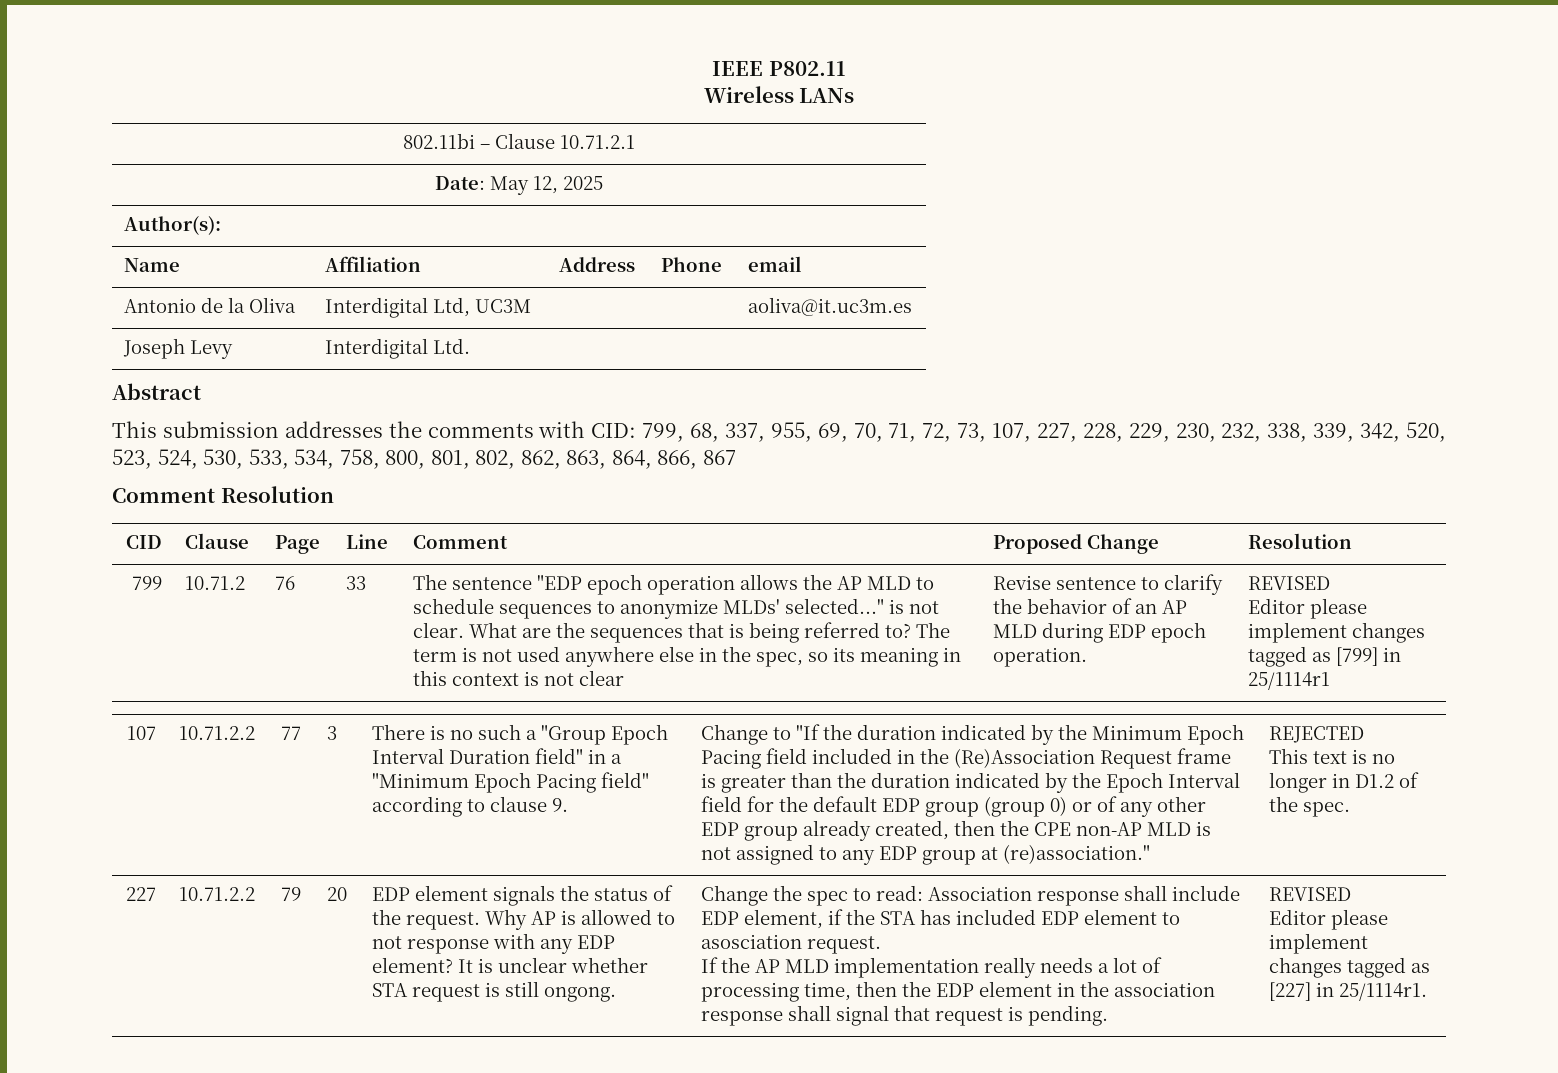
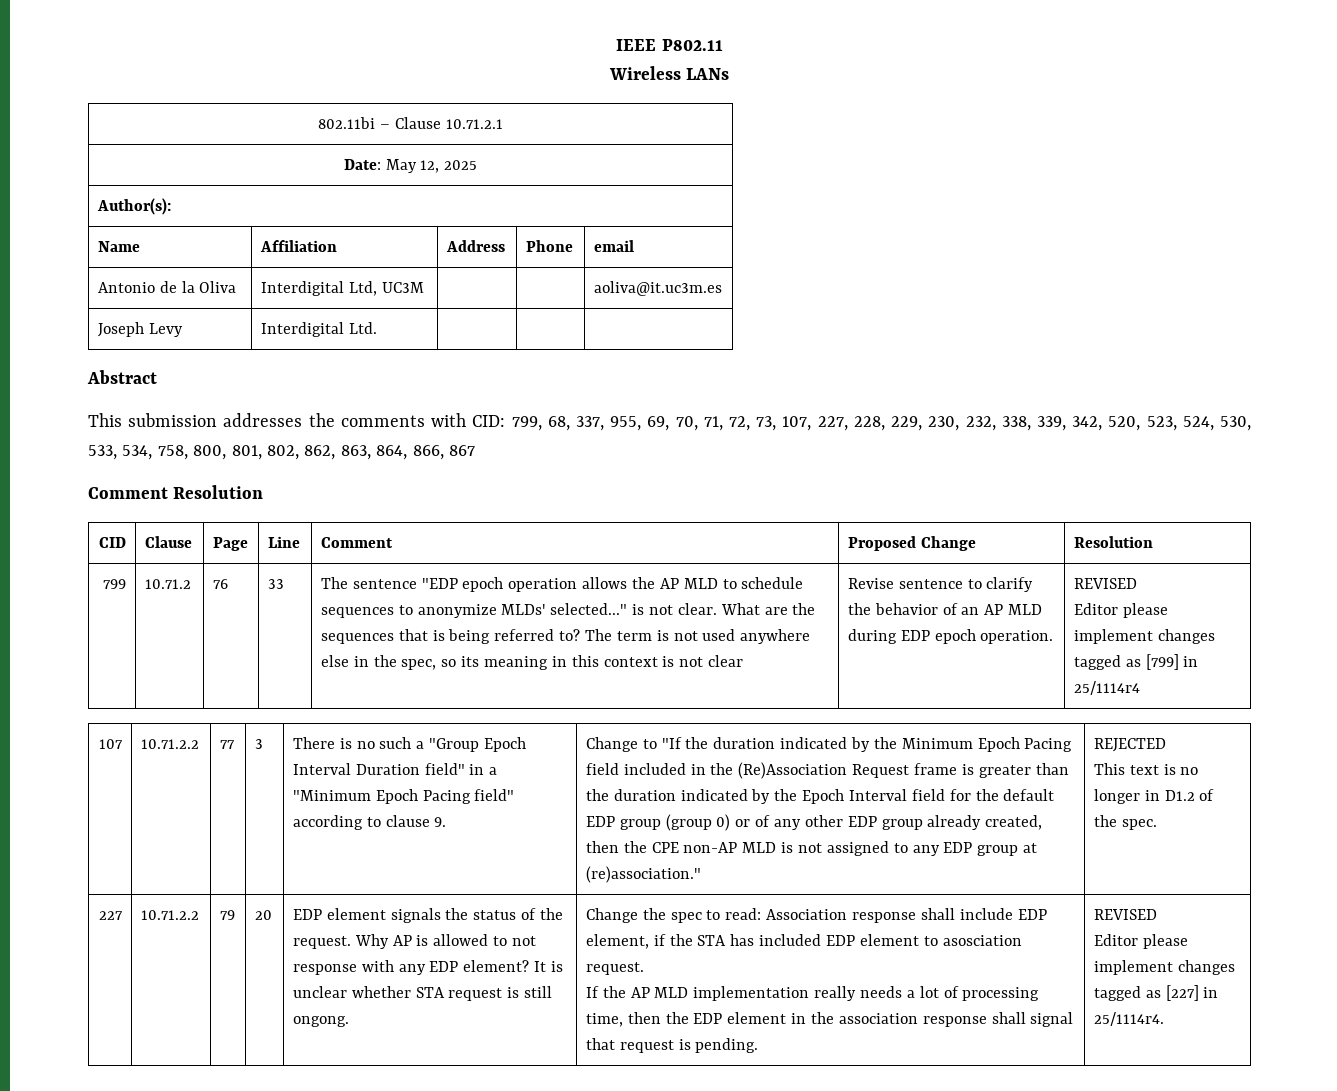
- Editor please implement changes tagged as [799] in 25/1114r1
+ Editor please implement changes tagged as [799] in 25/1114r4
- Editor please implement changes tagged as [227] in 25/1114r1.
+ Editor please implement changes tagged as [227] in 25/1114r4.

